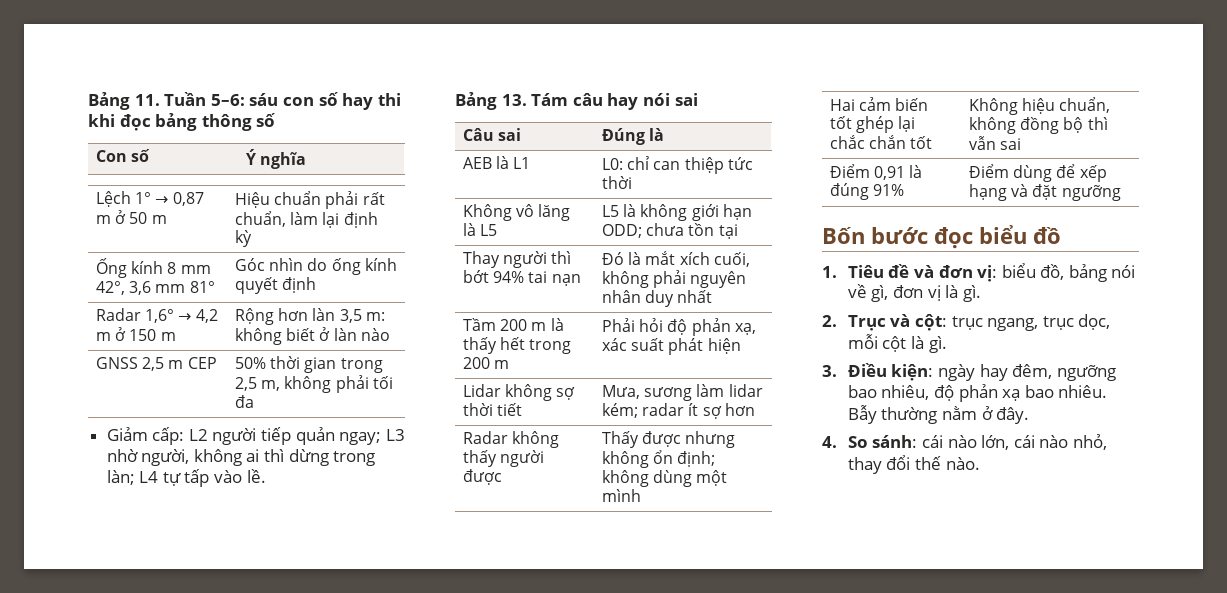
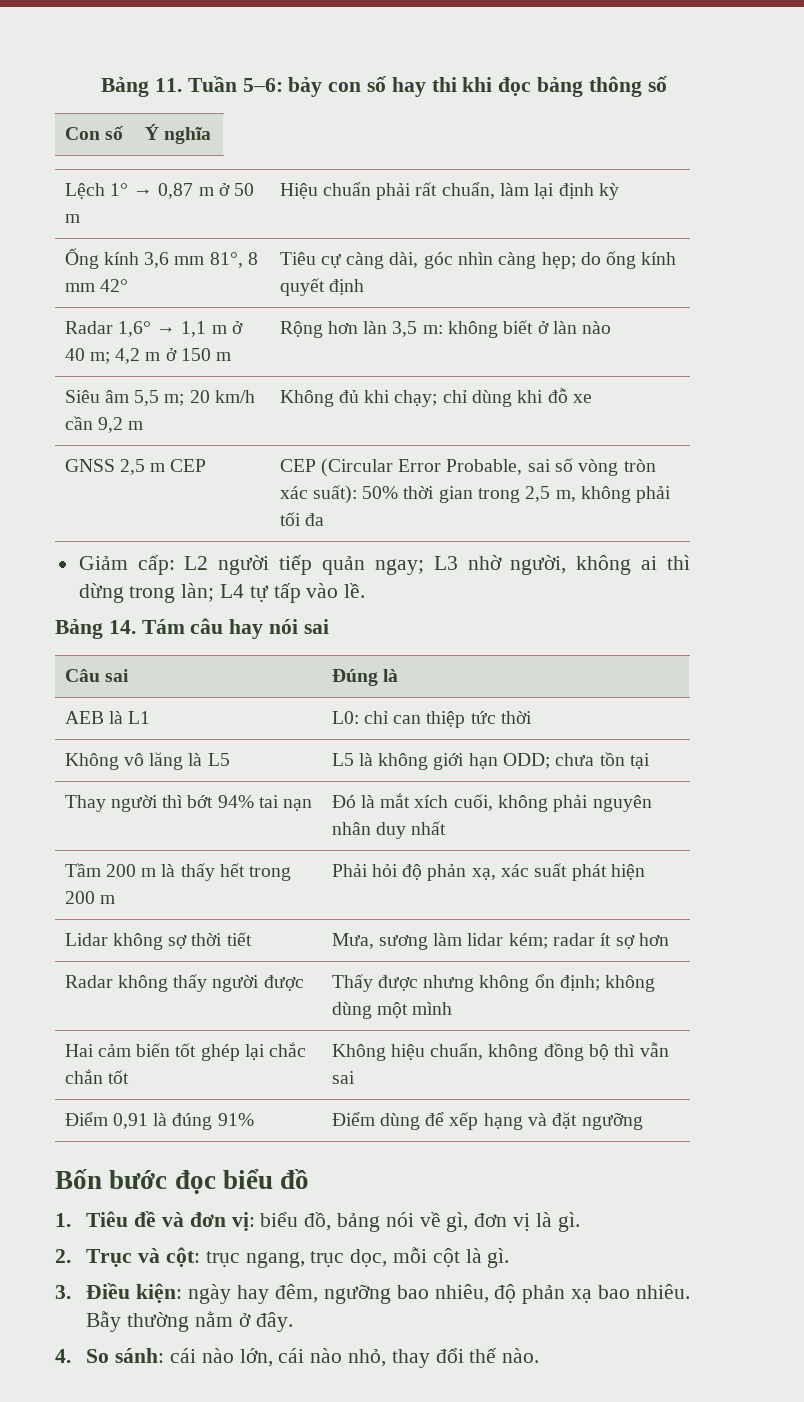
- Bảng 11. Tuần 5–6: sáu con số hay thi khi đọc bảng thông số
+ Bảng 11. Tuần 5–6: bảy con số hay thi khi đọc bảng thông số
- Ống kính 8 mm 42°, 3,6 mm 81° | Góc nhìn do ống kính quyết định
+ Ống kính 3,6 mm 81°, 8 mm 42° | Tiêu cự càng dài, góc nhìn càng hẹp; do ống kính quyết định
- Radar 1,6° → 4,2 m ở 150 m | Rộng hơn làn 3,5 m: không biết ở làn nào
+ Radar 1,6° → 1,1 m ở 40 m; 4,2 m ở 150 m | Rộng hơn làn 3,5 m: không biết ở làn nào
- GNSS 2,5 m CEP | 50% thời gian trong 2,5 m, không phải tối đa
+ Siêu âm 5,5 m; 20 km/h cần 9,2 m | Không đủ khi chạy; chỉ dùng khi đỗ xe
+ GNSS 2,5 m CEP | CEP (Circular Error Probable, sai số vòng tròn xác suất): 50% thời gian trong 2,5 m, không phải tối đa
- Bảng 13. Tám câu hay nói sai
+ Bảng 14. Tám câu hay nói sai

